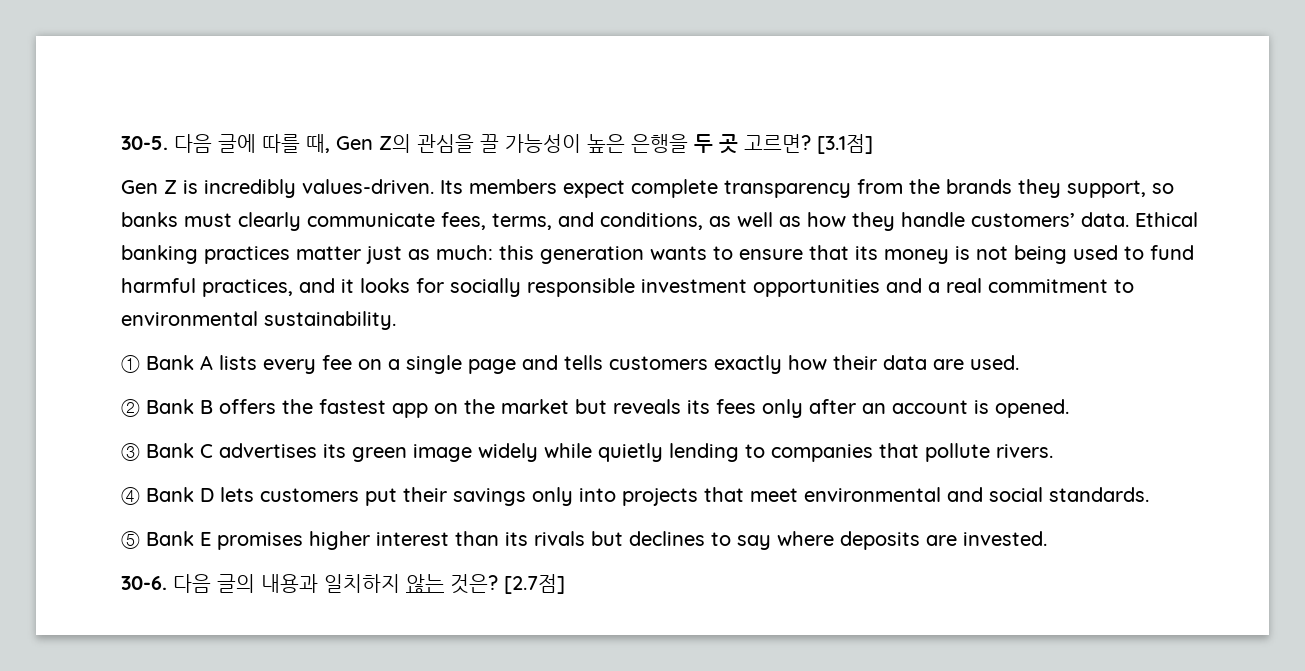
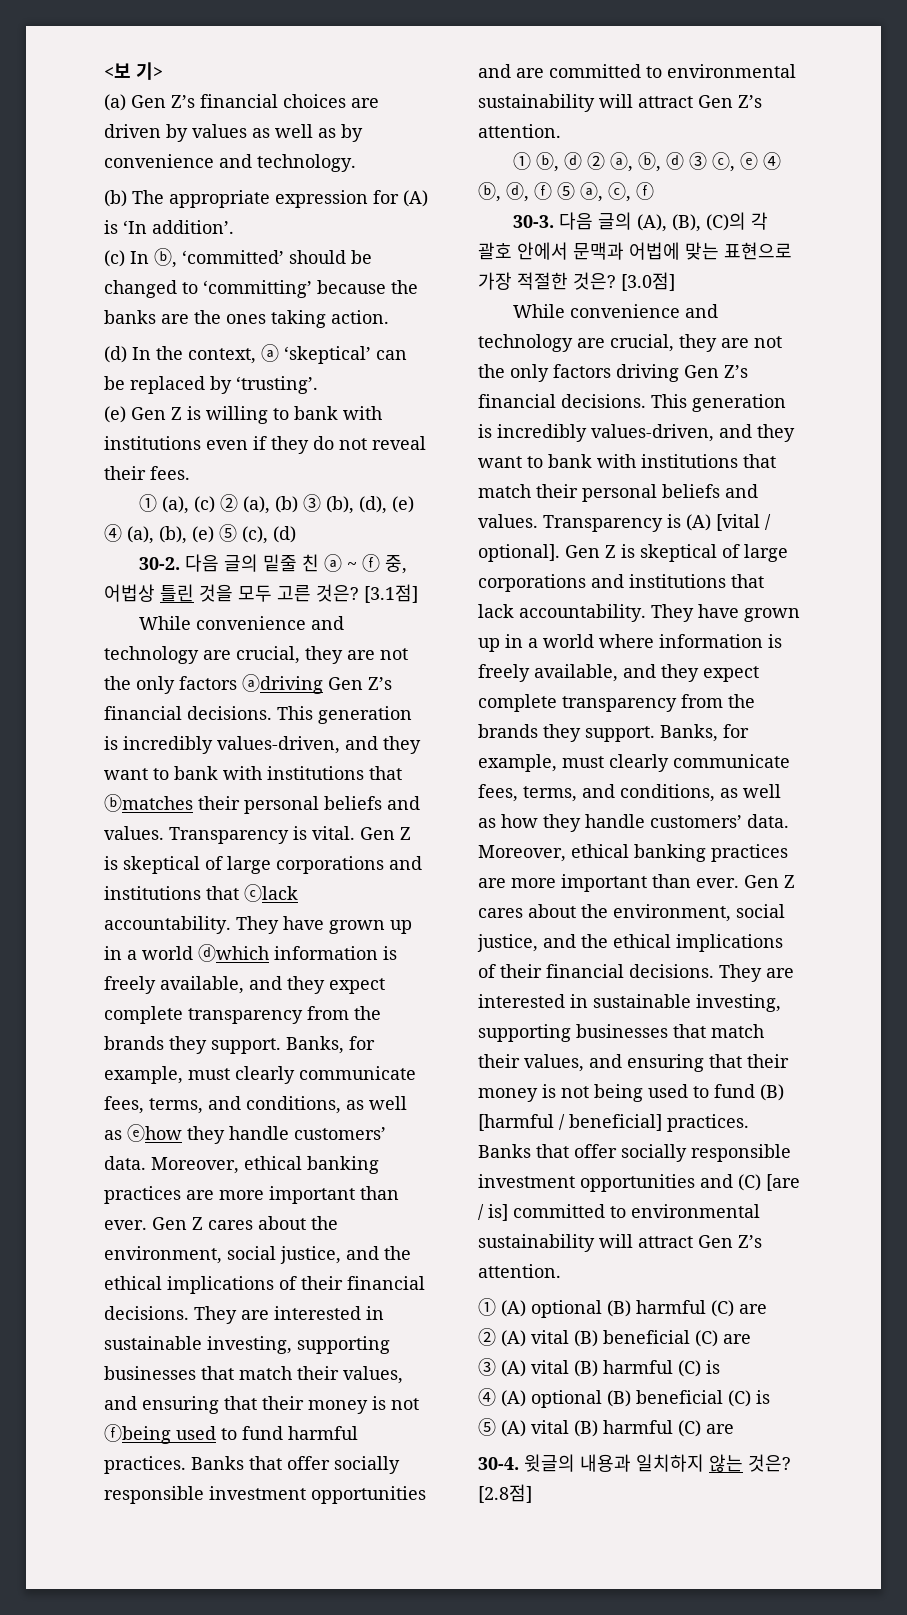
- 30-5. 다음 글에 따를 때, Gen Z의 관심을 끌 가능성이 높은 은행을 두 곳 고르면? [3.1점]
- Gen Z is incredibly values-driven. Its members expect complete transparency from the brands they support, so banks must clearly communicate fees, terms, and conditions, as well as how they handle customers’ data.
+ <보 기>
+ (a) Gen Z’s financial choices are driven by values as well as by convenience and technology.
+ (b) The appropriate expression for (A) is ‘In addition’.
+ (c) In ⓑ, ‘committed’ should be changed to ‘committing’ because the banks are the ones taking action.
+ (d) In the context, ⓐ ‘skeptical’ can be replaced by ‘trusting’.
+ (e) Gen Z is willing to bank with institutions even if they do not reveal their fees.
+ ① (a), (c) ② (a), (b) ③ (b), (d), (e) ④ (a), (b), (e) ⑤ (c), (d)
+ 30-2. 다음 글의 밑줄 친 ⓐ ~ ⓕ 중, 어법상 틀린 것을 모두 고른 것은? [3.1점]
+ While convenience and technology are crucial, they are not the only factors ⓐdriving Gen Z’s financial decisions. This generation is incredibly values-driven, and they want to bank with institutions that ⓑmatches their personal beliefs and values. Transparency is vital. Gen Z is skeptical of large corporations and institutions that ⓒlack accountability. They have grown up in a world ⓓwhich information is freely available, and they expect complete transparency from the brands they support. Banks, for example, must clearly communicate fees, terms, and conditions, as well as ⓔhow they handle customers’ data. Moreover, ethical banking practices are more important than ever. Gen Z cares about the environment, social justice, and the ethical implications of their financial decisions. They are interested in sustainable investing, supporting businesses that match their values, and ensuring that their money is not ⓕbeing used to fund harmful practices. Banks that offer socially responsible investment opportunities and are committed to environmental sustainability will attract Gen Z’s attention.
+ ① ⓑ, ⓓ ② ⓐ, ⓑ, ⓓ ③ ⓒ, ⓔ ④ ⓑ, ⓓ, ⓕ ⑤ ⓐ, ⓒ, ⓕ
+ 30-3. 다음 글의 (A), (B), (C)의 각 괄호 안에서 문맥과 어법에 맞는 표현으로 가장 적절한 것은? [3.0점]
+ While convenience and technology are crucial, they are not the only factors driving Gen Z’s financial decisions. This generation is incredibly values-driven, and they want to bank with institutions that match their personal beliefs and values. Transparency is (A) [vital / optional]. Gen Z is skeptical of large corporations and institutions that lack accountability. They have grown up in a world where information is freely available, and they expect complete transparency from the brands they support. Banks, for example, must clearly communicate fees, terms, and conditions, as well as how they handle customers’ data.
- Ethical banking practices matter just as much: this generation wants to ensure that its money is not being used to fund harmful practices, and it looks for socially responsible investment opportunities and a real commitment to environmental sustainability.
- ① Bank A lists every fee on a single page and tells customers exactly how their data are used.
- ② Bank B offers the fastest app on the market but reveals its fees only after an account is opened.
- ③ Bank C advertises its green image widely while quietly lending to companies that pollute rivers.
- ④ Bank D lets customers put their savings only into projects that meet environmental and social standards.
- ⑤ Bank E promises higher interest than its rivals but declines to say where deposits are invested.
- 30-6. 다음 글의 내용과 일치하지 않는 것은?
+ Moreover, ethical banking practices are more important than ever. Gen Z cares about the environment, social justice, and the ethical implications of their financial decisions. They are interested in sustainable investing, supporting businesses that match their values, and ensuring that their money is not being used to fund (B) [harmful / beneficial] practices. Banks that offer socially responsible investment opportunities and (C) [are / is] committed to environmental sustainability will attract Gen Z’s attention.
+ ① (A) optional (B) harmful (C) are
+ ② (A) vital (B) beneficial (C) are
+ ③ (A) vital (B) harmful (C) is
+ ④ (A) optional (B) beneficial (C) is
+ ⑤ (A) vital (B) harmful (C) are
+ 30-4. 윗글의 내용과 일치하지 않는 것은?
- [2.7점]
+ [2.8점]

